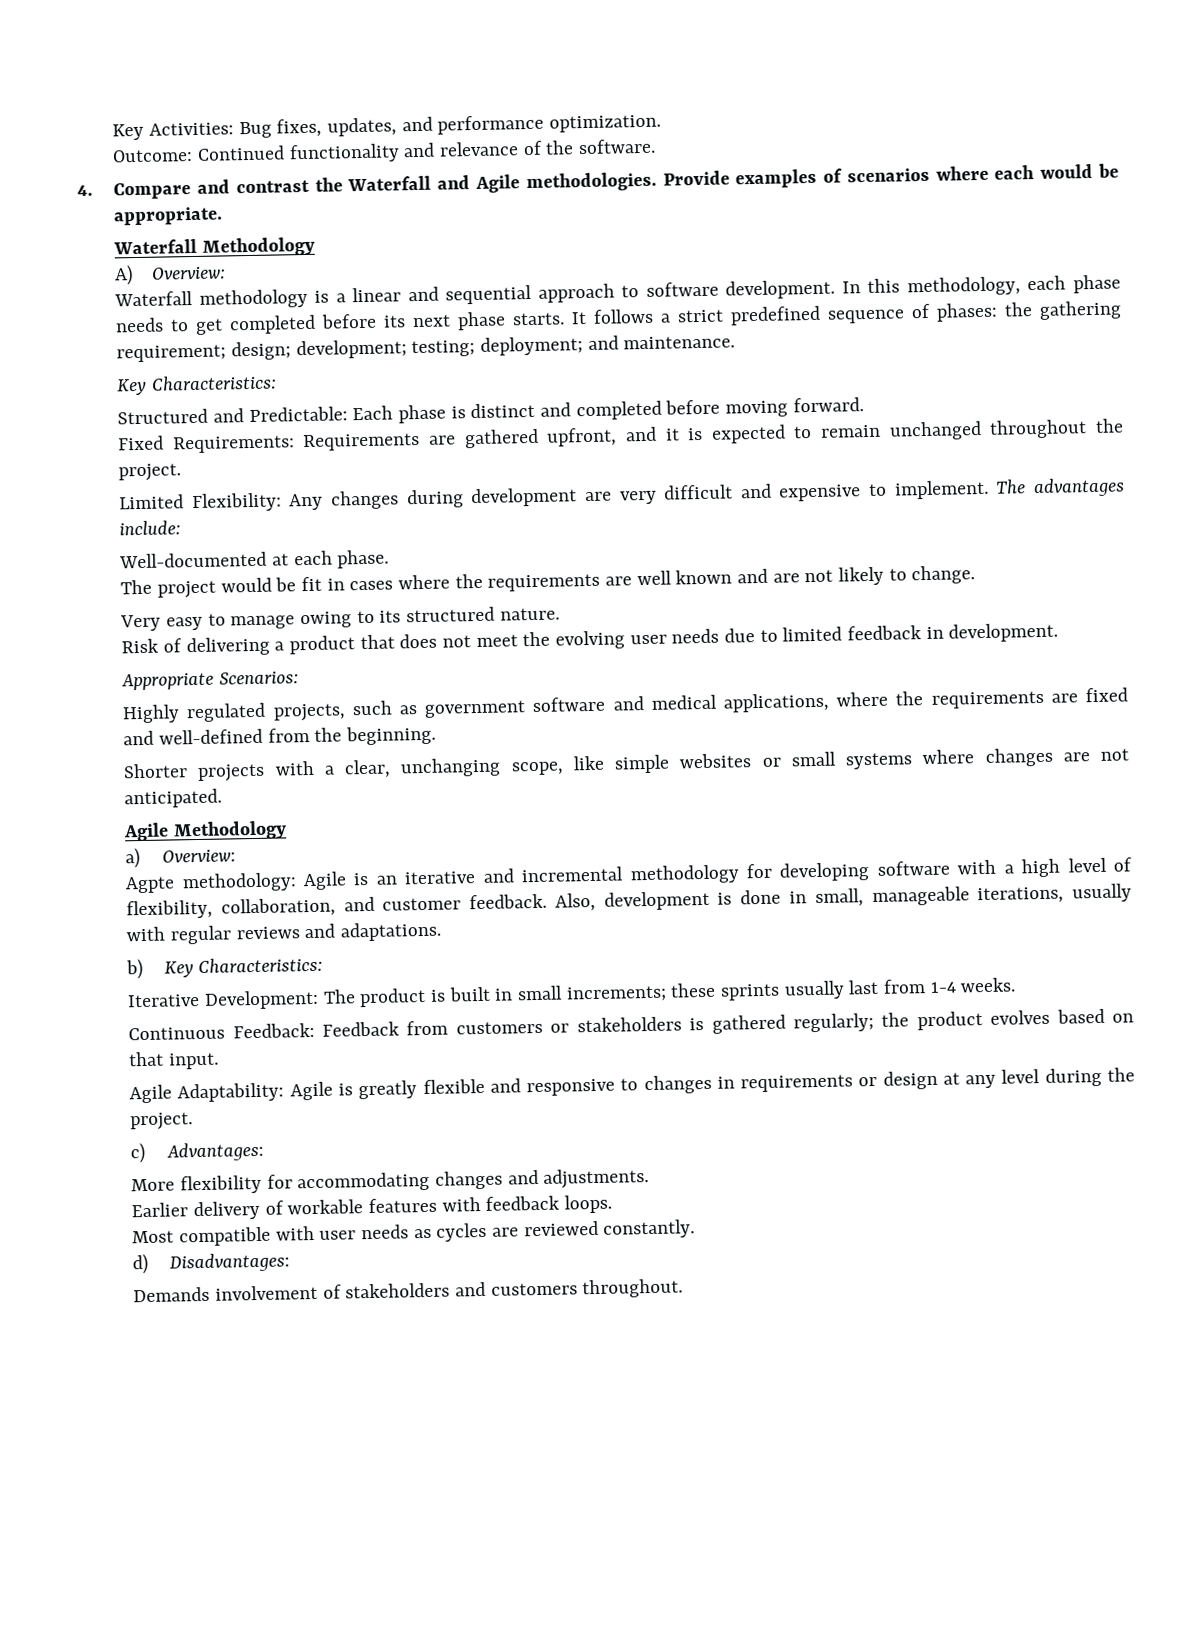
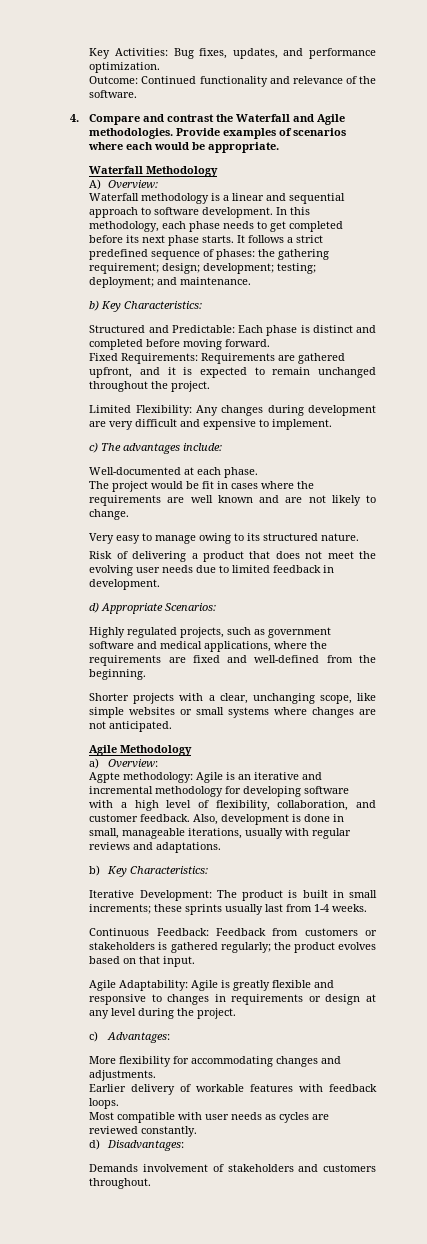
  It follows a strict predefined sequence of phases: the gathering requirement; design; development; testing; deployment; and maintenance.
- Key Characteristics:
+ b) Key Characteristics:
- Limited Flexibility: Any changes during development are very difficult and expensive to implement. The advantages include:
+ Limited Flexibility: Any changes during development are very difficult and expensive to implement.
+ c) The advantages include:
- Appropriate Scenarios:
+ d) Appropriate Scenarios:

